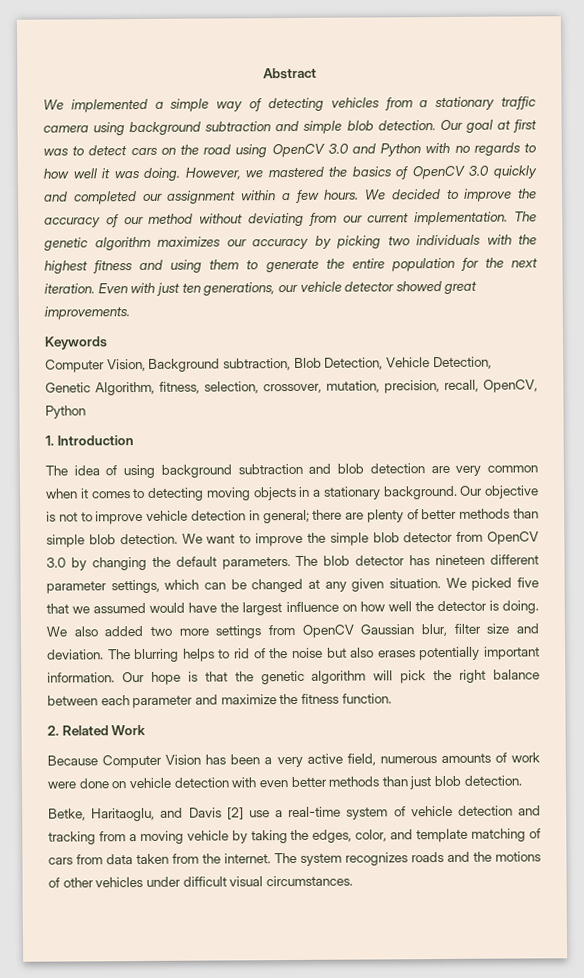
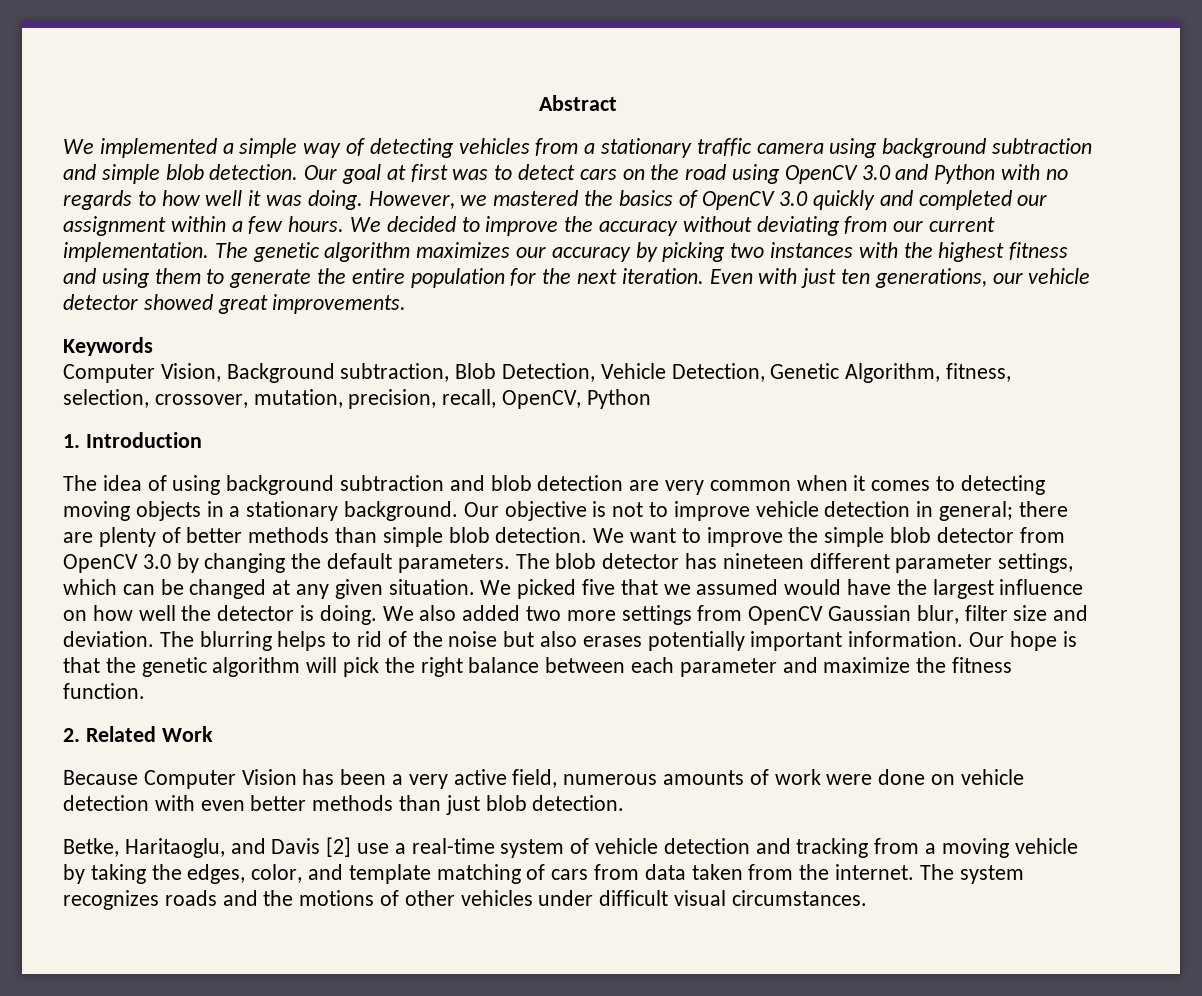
- We decided to improve the accuracy of our method without deviating from our current implementation.
+ We decided to improve the accuracy without deviating from our current implementation.
- The genetic algorithm maximizes our accuracy by picking two individuals with the highest fitness and using them to generate the entire population for the next iteration.
+ The genetic algorithm maximizes our accuracy by picking two instances with the highest fitness and using them to generate the entire population for the next iteration.

